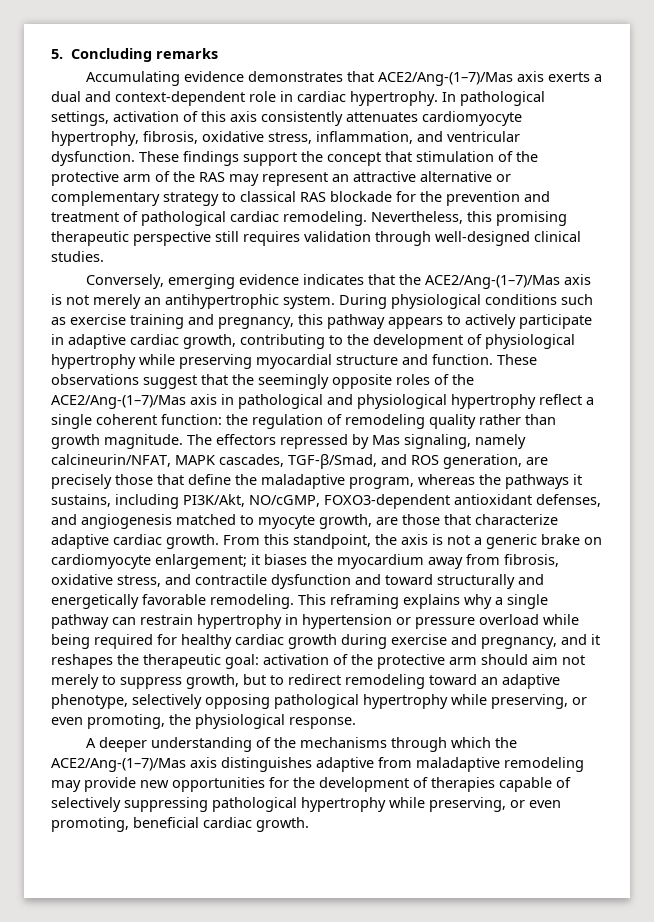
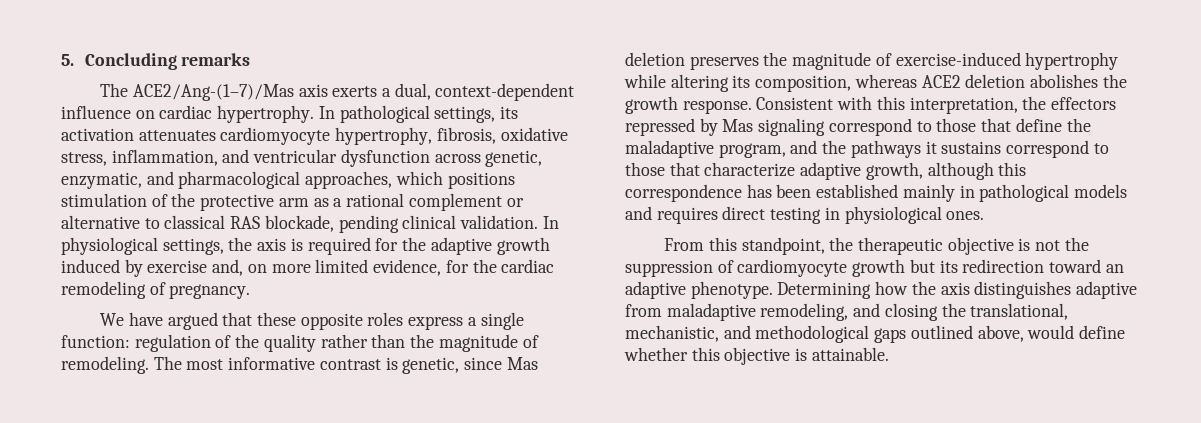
- Accumulating evidence demonstrates that ACE2/Ang-(1–7)/Mas axis exerts a dual and context-dependent role in cardiac hypertrophy.
+ The ACE2/Ang-(1–7)/Mas axis exerts a dual, context-dependent influence on cardiac hypertrophy.
- In pathological settings, activation of this axis consistently attenuates cardiomyocyte hypertrophy, fibrosis, oxidative stress, inflammation, and ventricular dysfunction. These findings support the concept that stimulation of the protective arm of the RAS may represent an attractive alternative or complementary strategy to classical RAS blockade for the prevention and treatment of pathological cardiac remodeling. Nevertheless, this promising therapeutic perspective still requires validation through well-designed clinical studies.
- Conversely, emerging evidence indicates that the ACE2/Ang-(1–7)/Mas axis is not merely an antihypertrophic system. During physiological conditions such as exercise training and pregnancy, this pathway appears to actively participate in adaptive cardiac growth, contributing to the development of physiological hypertrophy while preserving myocardial structure and function. These observations suggest that the seemingly opposite roles of the ACE2/Ang-(1–7)/Mas axis in pathological and physiological hypertrophy reflect a single coherent function: the regulation of remodeling quality rather than growth magnitude. The effectors repressed by Mas signaling, namely calcineurin/NFAT, MAPK cascades, TGF-β/Smad, and ROS generation, are precisely those that define the maladaptive program, whereas the pathways it sustains, including PI3K/Akt, NO/cGMP, FOXO3-dependent antioxidant defenses, and angiogenesis matched to myocyte growth, are those that characterize adaptive cardiac growth. From this standpoint, the axis is not a generic brake on cardiomyocyte enlargement; it biases the myocardium away from fibrosis, oxidative stress, and contractile dysfunction and toward structurally and energetically favorable remodeling. This reframing explains why a single pathway can restrain hypertrophy in hypertension or pressure overload while being required for healthy cardiac growth during exercise and pregnancy, and it reshapes the therapeutic goal: activation of the protective arm should aim not merely to suppress growth, but to redirect remodeling toward an adaptive phenotype, selectively opposing pathological hypertrophy while preserving, or even promoting, the physiological response.
- A deeper understanding of the mechanisms through which the ACE2/Ang-(1–7)/Mas axis distinguishes adaptive from maladaptive remodeling may provide new opportunities for the development of therapies capable of selectively suppressing pathological hypertrophy while preserving, or even promoting, beneficial cardiac growth.
+ In pathological settings, its activation attenuates cardiomyocyte hypertrophy, fibrosis, oxidative stress, inflammation, and ventricular dysfunction across genetic, enzymatic, and pharmacological approaches, which positions stimulation of the protective arm as a rational complement or alternative to classical RAS blockade, pending clinical validation. In physiological settings, the axis is required for the adaptive growth induced by exercise and, on more limited evidence, for the cardiac remodeling of pregnancy.
+ We have argued that these opposite roles express a single function: regulation of the quality rather than the magnitude of remodeling. The most informative contrast is genetic, since Mas deletion preserves the magnitude of exercise-induced hypertrophy while altering its composition, whereas ACE2 deletion abolishes the growth response. Consistent with this interpretation, the effectors repressed by Mas signaling correspond to those that define the maladaptive program, and the pathways it sustains correspond to those that characterize adaptive growth, although this correspondence has been established mainly in pathological models and requires direct testing in physiological ones.
+ From this standpoint, the therapeutic objective is not the suppression of cardiomyocyte growth but its redirection toward an adaptive phenotype. Determining how the axis distinguishes adaptive from maladaptive remodeling, and closing the translational, mechanistic, and methodological gaps outlined above, would define whether this objective is attainable.

